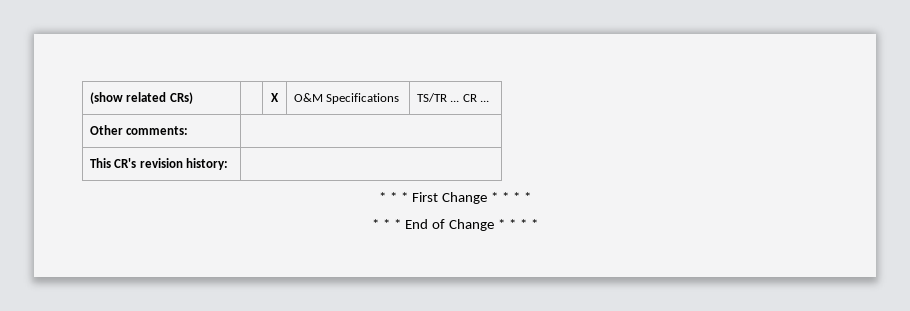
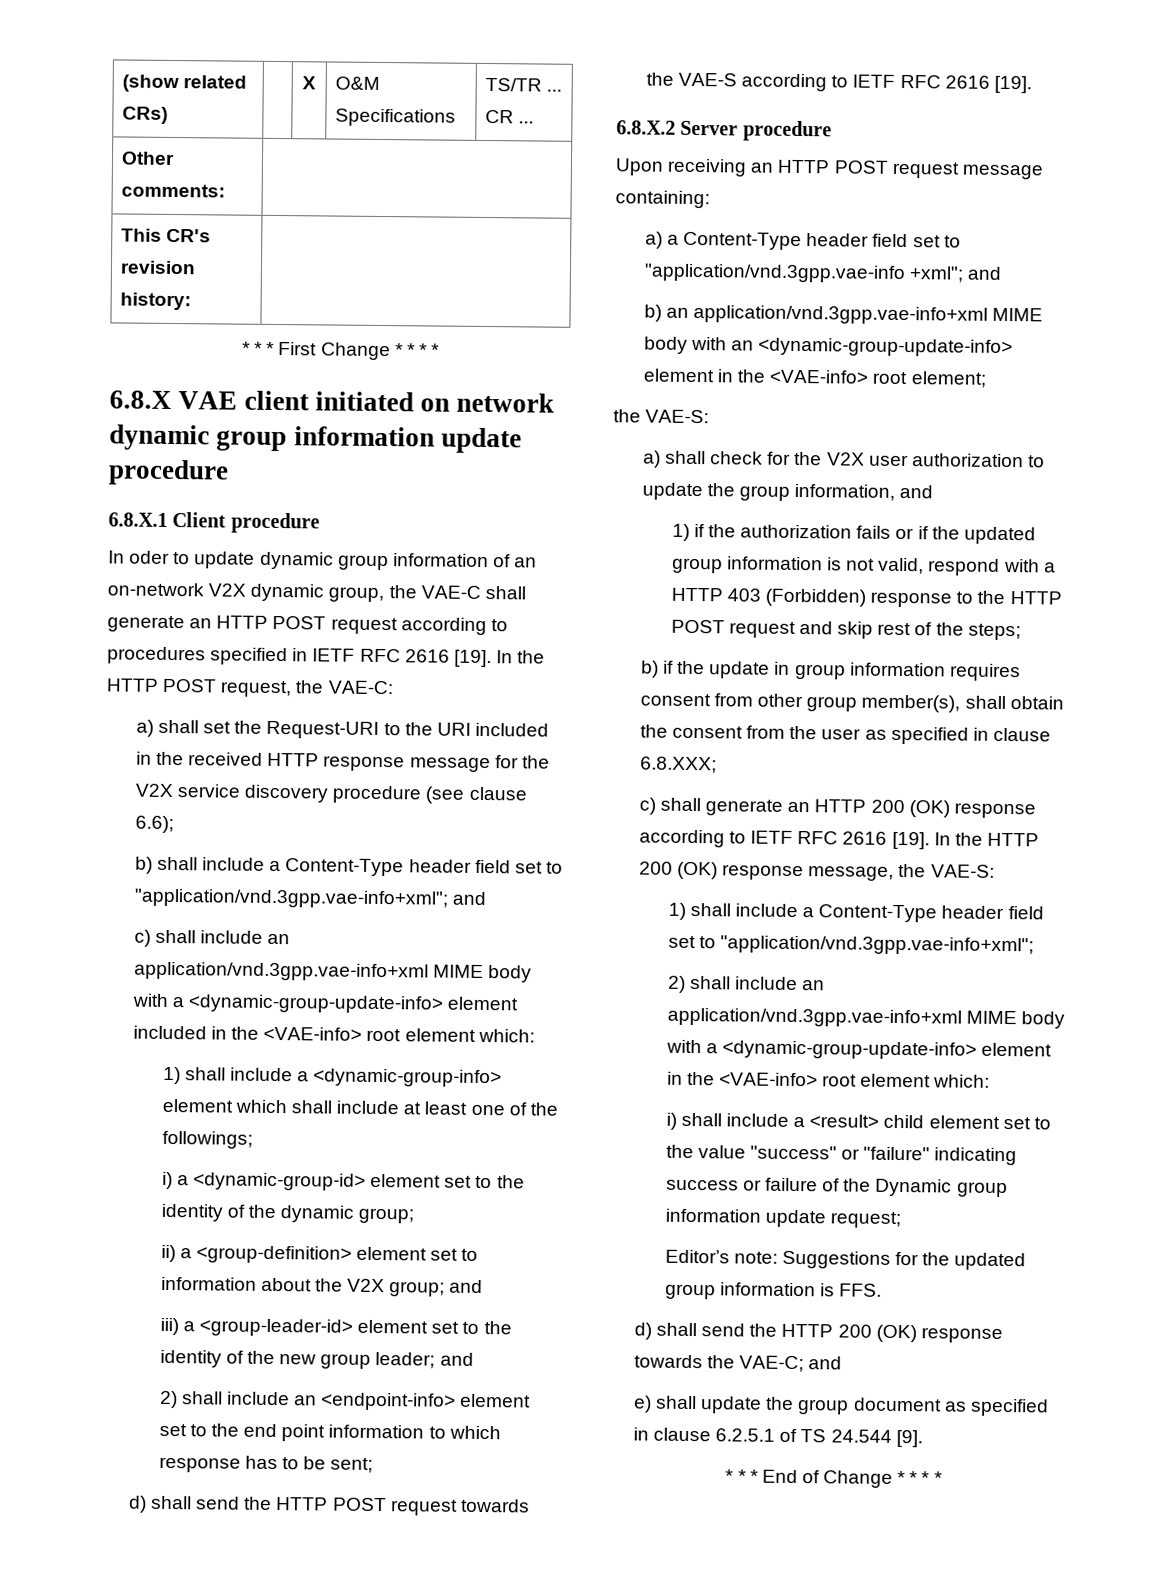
+ 6.8.X VAE client initiated on network dynamic group information update procedure
+ 6.8.X.1 Client procedure
+ In oder to update dynamic group information of an on-network V2X dynamic group, the VAE-C shall generate an HTTP POST request according to procedures specified in IETF RFC 2616 [19]. In the HTTP POST request, the VAE-C:
+ a) shall set the Request-URI to the URI included in the received HTTP response message for the V2X service discovery procedure (see clause 6.6);
+ b) shall include a Content-Type header field set to "application/vnd.3gpp.vae-info+xml"; and
+ c) shall include an application/vnd.3gpp.vae-info+xml MIME body with a <dynamic-group-update-info> element included in the <VAE-info> root element which:
+ 1) shall include a <dynamic-group-info> element which shall include at least one of the followings;
+ i) a <dynamic-group-id> element set to the identity of the dynamic group;
+ ii) a <group-definition> element set to information about the V2X group; and
+ iii) a <group-leader-id> element set to the identity of the new group leader; and
+ 2) shall include an <endpoint-info> element set to the end point information to which response has to be sent;
+ d) shall send the HTTP POST request towards the VAE-S according to IETF RFC 2616 [19].
+ 6.8.X.2 Server procedure
+ Upon receiving an HTTP POST request message containing:
+ a) a Content-Type header field set to "application/vnd.3gpp.vae-info +xml"; and
+ b) an application/vnd.3gpp.vae-info+xml MIME body with an <dynamic-group-update-info> element in the <VAE-info> root element;
+ the VAE-S:
+ a) shall check for the V2X user authorization to update the group information, and
+ 1) if the authorization fails or if the updated group information is not valid, respond with a HTTP 403 (Forbidden) response to the HTTP POST request and skip rest of the steps;
+ b) if the update in group information requires consent from other group member(s), shall obtain the consent from the user as specified in clause 6.8.XXX;
+ c) shall generate an HTTP 200 (OK) response according to IETF RFC 2616 [19]. In the HTTP 200 (OK) response message, the VAE-S:
+ 1) shall include a Content-Type header field set to "application/vnd.3gpp.vae-info+xml";
+ 2) shall include an application/vnd.3gpp.vae-info+xml MIME body with a <dynamic-group-update-info> element in the <VAE-info> root element which:
+ i) shall include a <result> child element set to the value "success" or "failure" indicating success or failure of the Dynamic group information update request;
+ Editor’s note: Suggestions for the updated group information is FFS.
+ d) shall send the HTTP 200 (OK) response towards the VAE-C; and
+ e) shall update the group document as specified in clause 6.2.5.1 of TS 24.544 [9].

